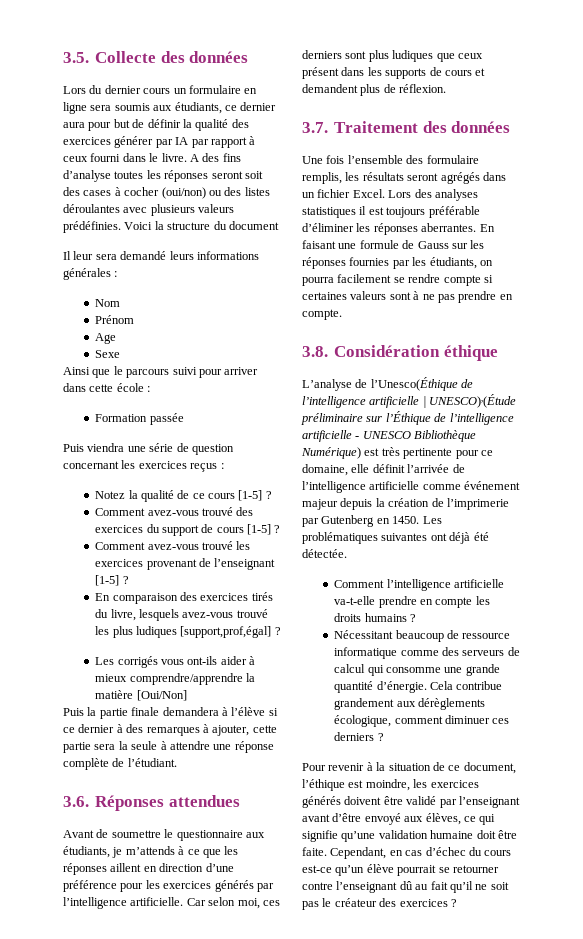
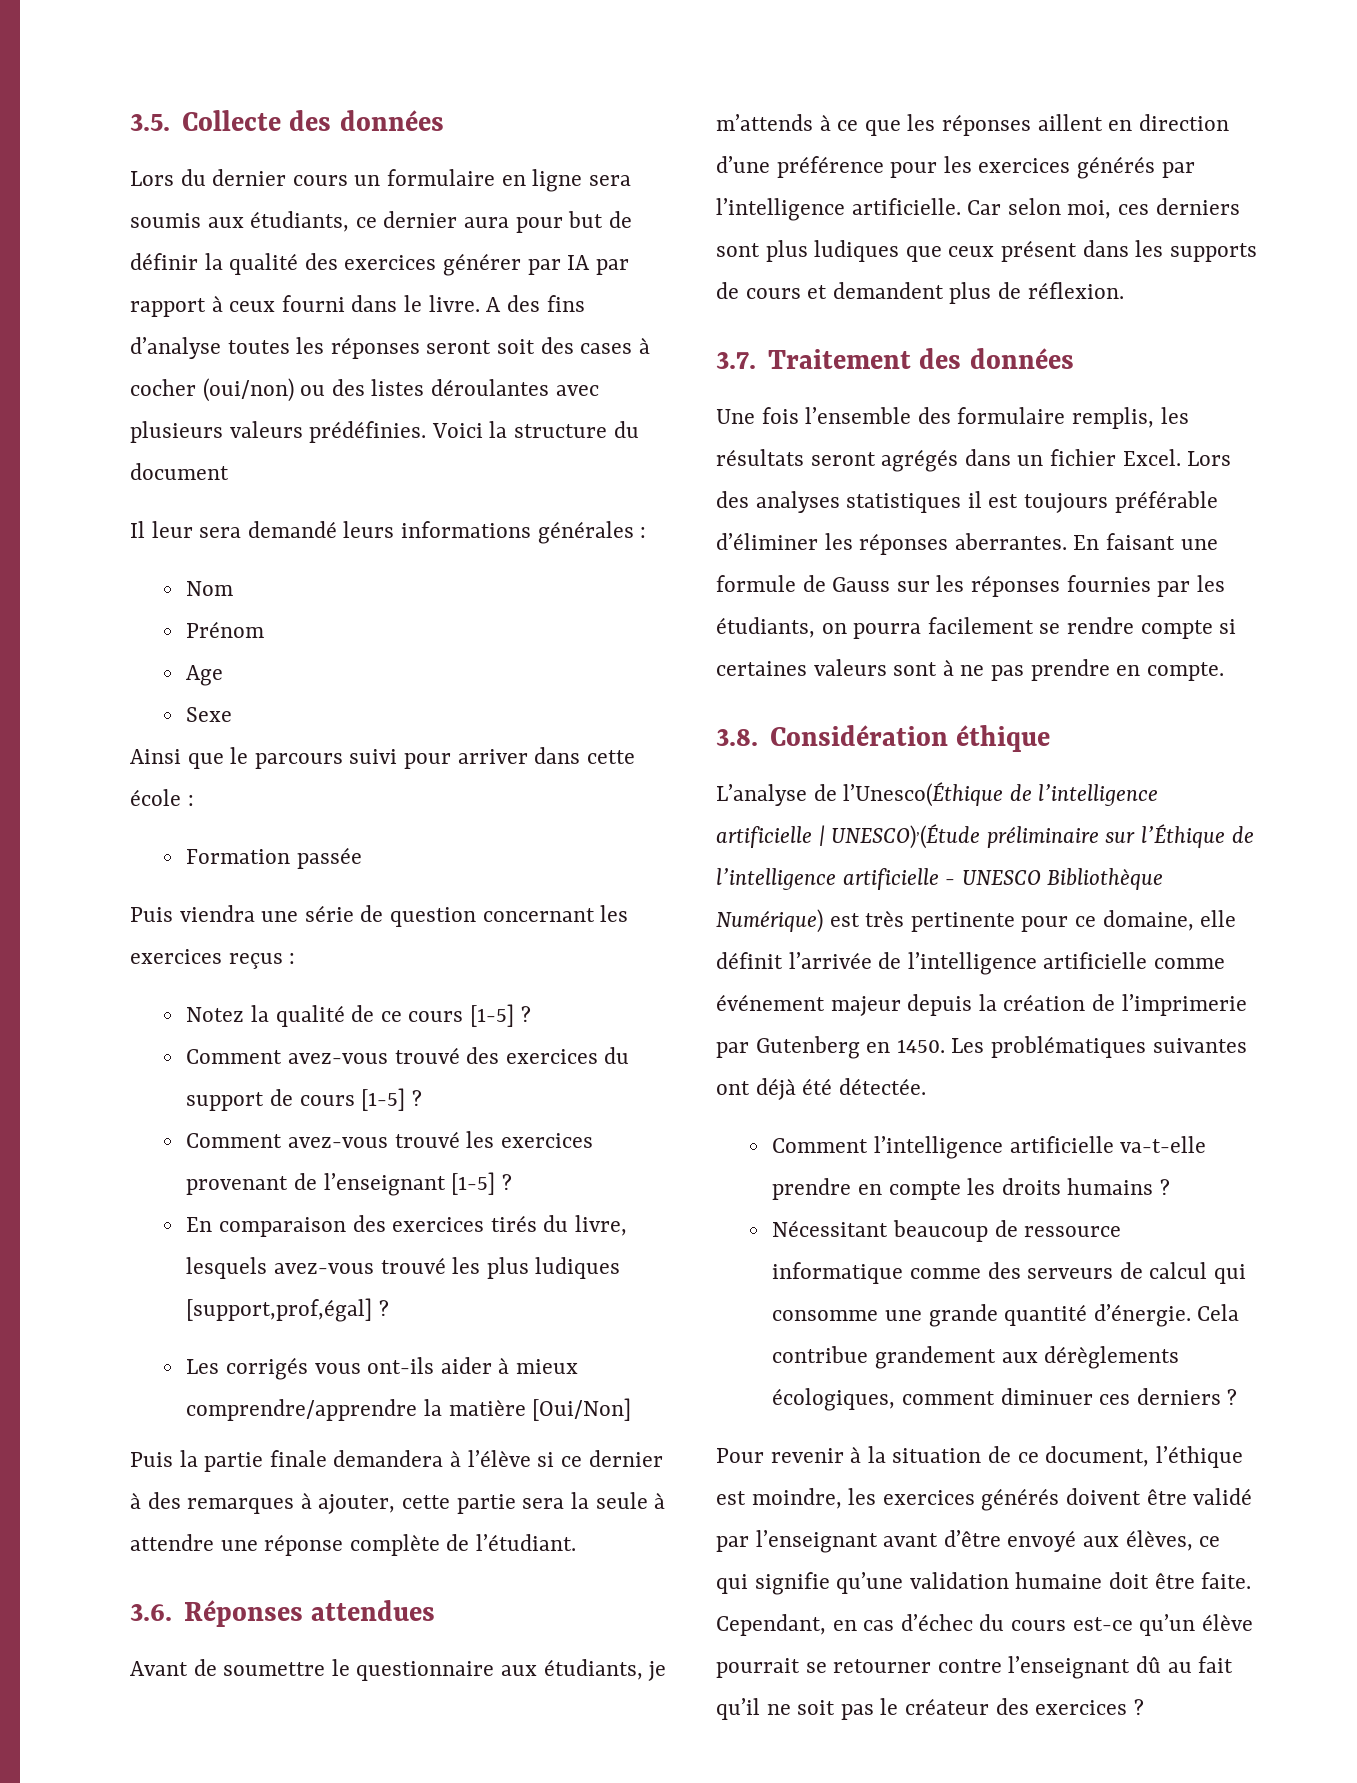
- Cela contribue grandement aux dérèglements écologique, comment diminuer ces derniers ?
+ Cela contribue grandement aux dérèglements écologiques, comment diminuer ces derniers ?

